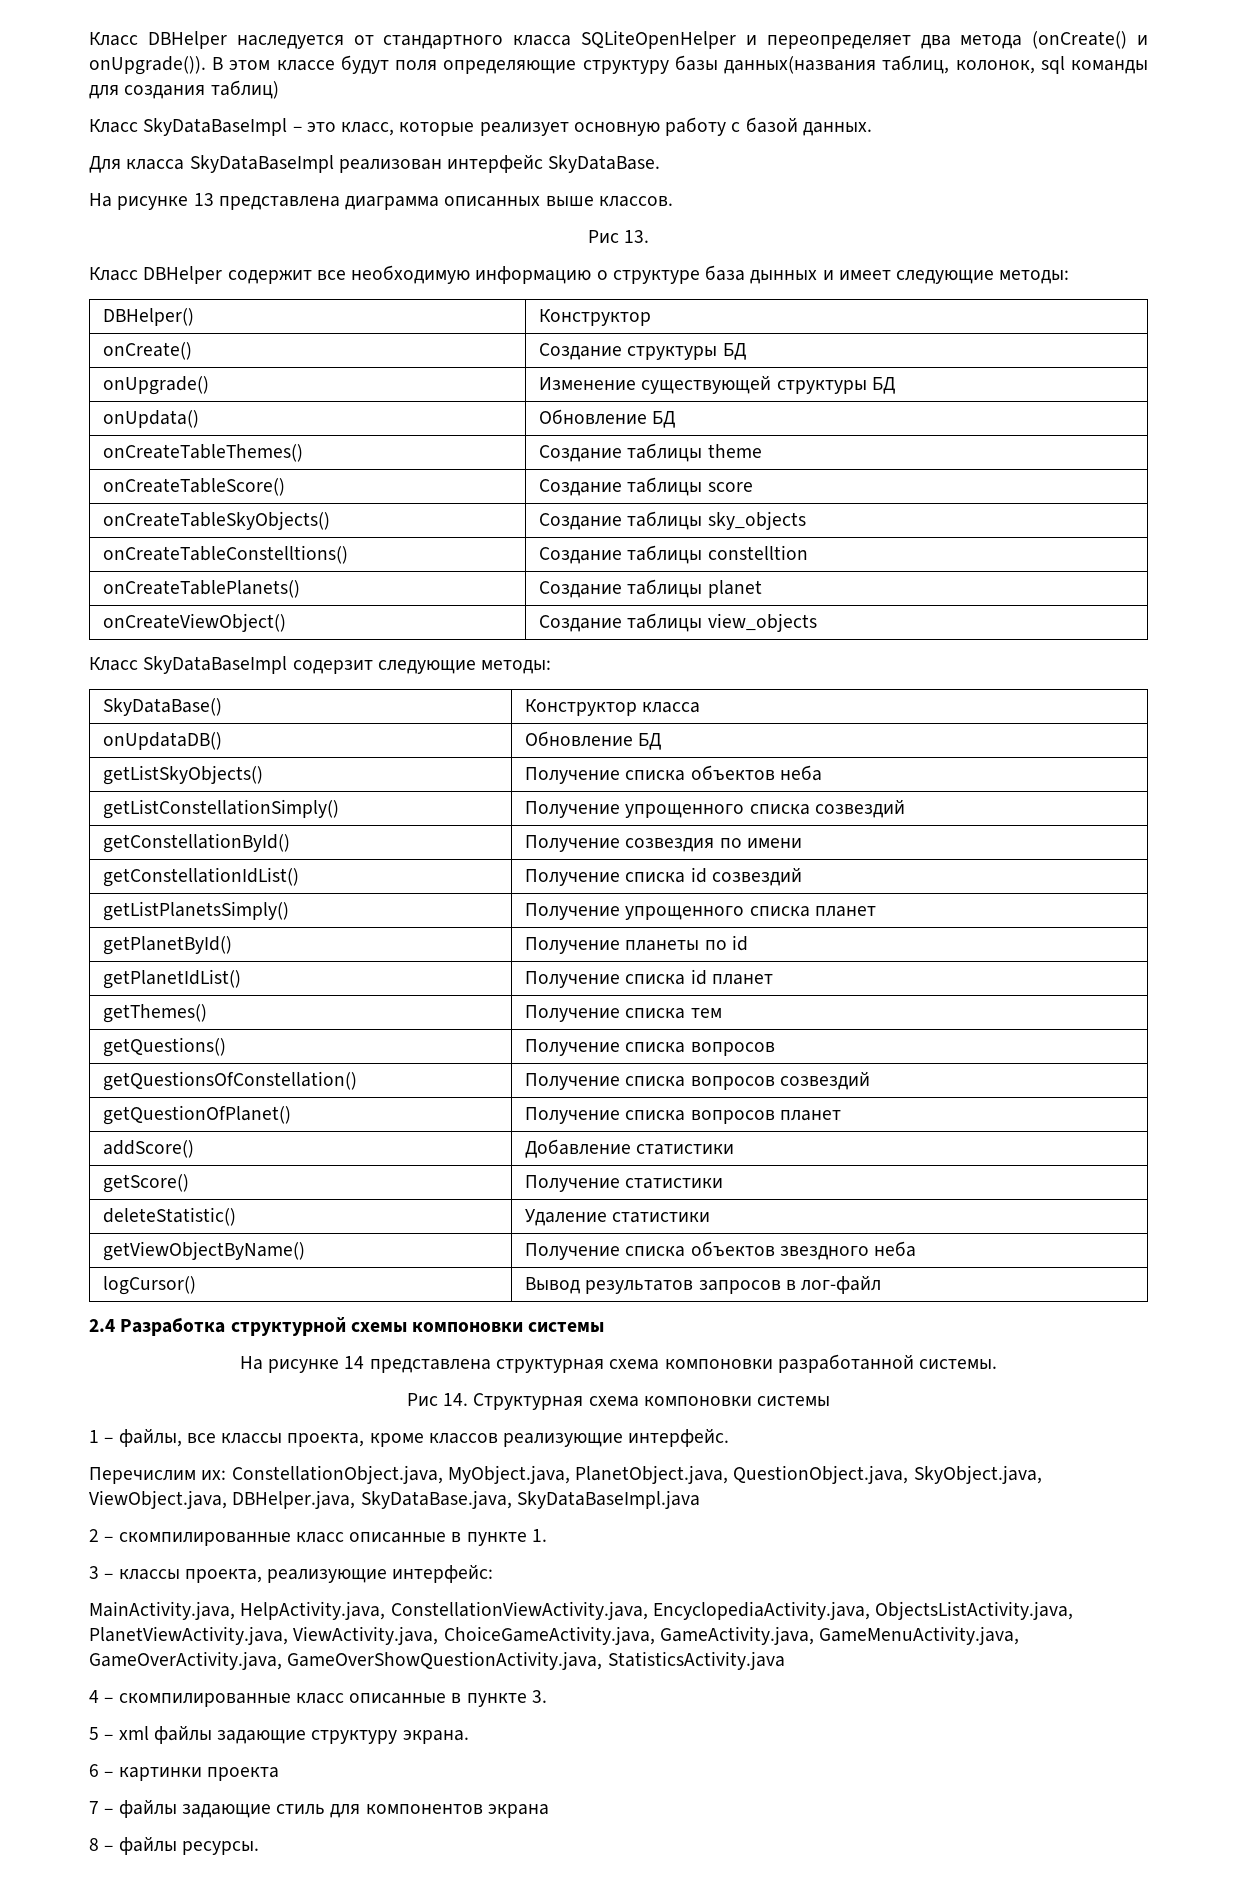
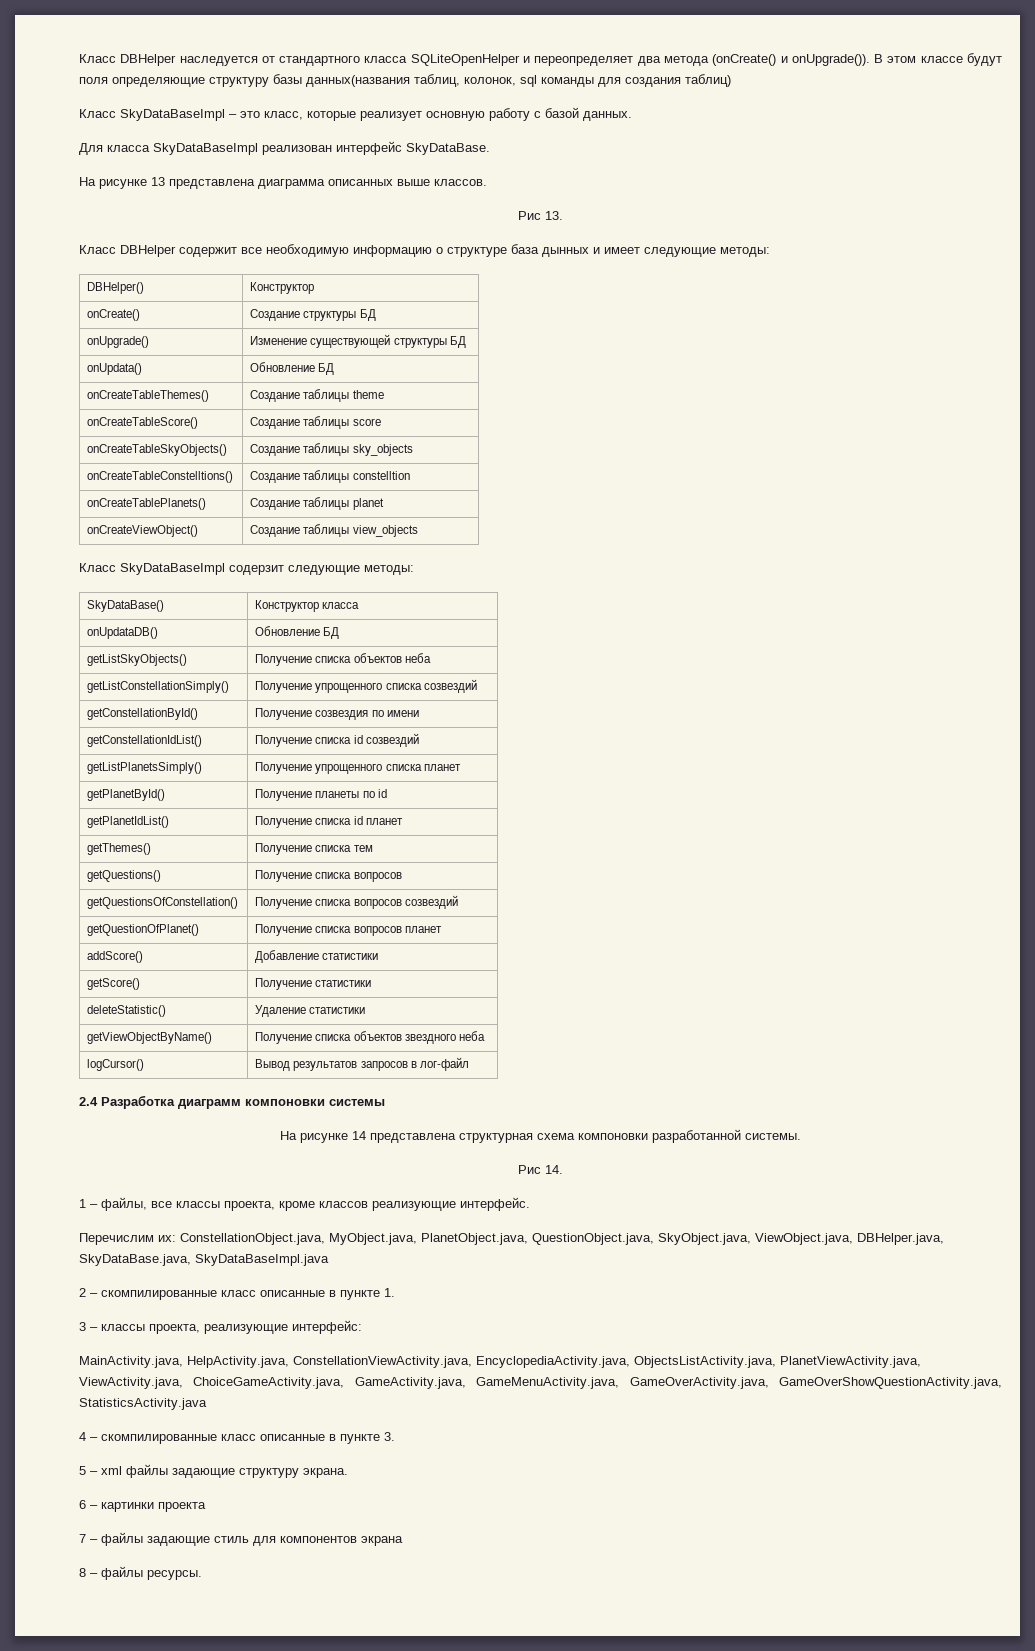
- 2.4 Разработка структурной схемы компоновки системы
+ 2.4 Разработка диаграмм компоновки системы
- Рис 14. Структурная схема компоновки системы
+ Рис 14.

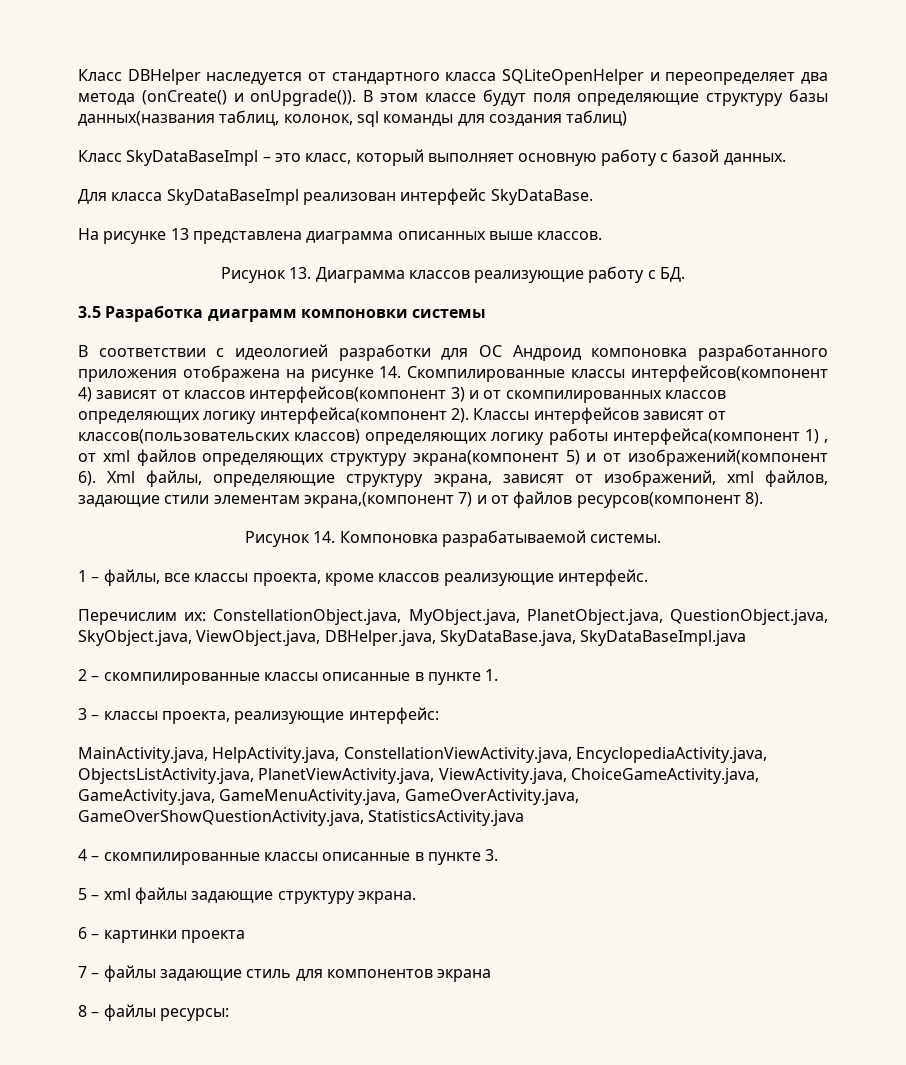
- Класс SkyDataBaseImpl – это класс, которые реализует основную работу с базой данных.
+ Класс SkyDataBaseImpl – это класс, который выполняет основную работу с базой данных.
- Рис 13.
- Класс DBHelper содержит все необходимую информацию о структуре база дынных и имеет следующие методы:
- DBHelper() | Конструктор
- onCreate() | Создание структуры БД
- onUpgrade() | Изменение существующей структуры БД
- onUpdata() | Обновление БД
- onCreateTableThemes() | Создание таблицы theme
- onCreateTableScore() | Создание таблицы score
- onCreateTableSkyObjects() | Создание таблицы sky_objects
- onCreateTableConstelltions() | Создание таблицы constelltion
- onCreateTablePlanets() | Создание таблицы planet
- onCreateViewObject() | Создание таблицы view_objects
- Класс SkyDataBaseImpl содерзит следующие методы:
- SkyDataBase() | Конструктор класса
- onUpdataDB() | Обновление БД
- getListSkyObjects() | Получение списка объектов неба
- getListConstellationSimply() | Получение упрощенного списка созвездий
- getConstellationById() | Получение созвездия по имени
- getConstellationIdList() | Получение списка id созвездий
- getListPlanetsSimply() | Получение упрощенного списка планет
- getPlanetById() | Получение планеты по id
- getPlanetIdList() | Получение списка id планет
- getThemes() | Получение списка тем
- getQuestions() | Получение списка вопросов
- getQuestionsOfConstellation() | Получение списка вопросов созвездий
- getQuestionOfPlanet() | Получение списка вопросов планет
- addScore() | Добавление статистики
- getScore() | Получение статистики
- deleteStatistic() | Удаление статистики
- getViewObjectByName() | Получение списка объектов звездного неба
- logCursor() | Вывод результатов запросов в лог-файл
- 2.4 Разработка диаграмм компоновки системы
- На рисунке 14 представлена структурная схема компоновки разработанной системы.
+ Рисунок 13. Диаграмма классов реализующие работу с БД.
+ 3.5 Разработка диаграмм компоновки системы
+ В соответствии с идеологией разработки для ОС Андроид компоновка разработанного приложения отображена на рисунке 14. Скомпилированные классы интерфейсов(компонент 4) зависят от классов интерфейсов(компонент 3) и от скомпилированных классов определяющих логику интерфейса(компонент 2). Классы интерфейсов зависят от классов(пользовательских классов) определяющих логику работы интерфейса(компонент 1) , от xml файлов определяющих структуру экрана(компонент 5) и от изображений(компонент 6). Xml файлы, определяющие структуру экрана, зависят от изображений, xml файлов, задающие стили элементам экрана,(компонент 7) и от файлов ресурсов(компонент 8).
+ Рисунок 14. Компоновка разрабатываемой системы.
- Рис 14.
- 2 – скомпилированные класс описанные в пункте 1.
+ 2 – скомпилированные классы описанные в пункте 1.
- 4 – скомпилированные класс описанные в пункте 3.
+ 4 – скомпилированные классы описанные в пункте 3.
- 8 – файлы ресурсы.
+ 8 – файлы ресурсы:

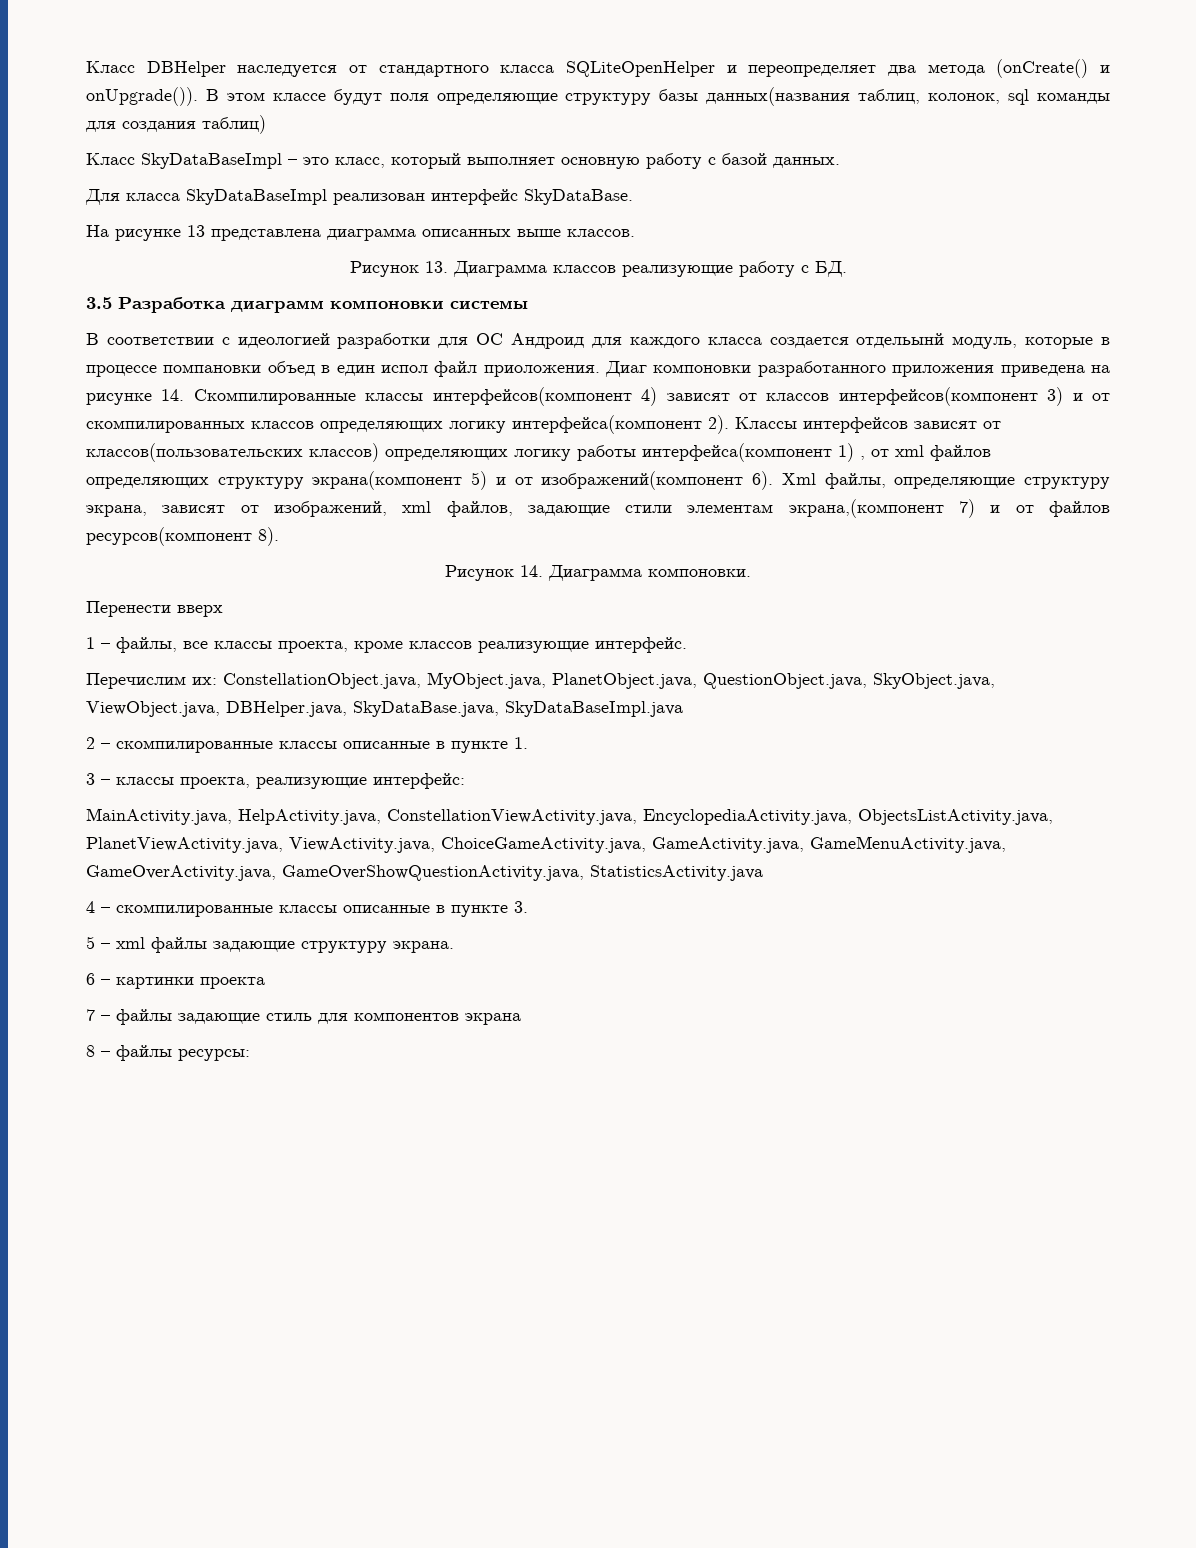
- В соответствии с идеологией разработки для ОС Андроид компоновка разработанного приложения отображена на рисунке 14. Скомпилированные классы интерфейсов(компонент 4) зависят от классов интерфейсов(компонент 3) и от скомпилированных классов определяющих логику интерфейса(компонент 2).
+ В соответствии с идеологией разработки для ОС Андроид для каждого класса создается отдельынй модуль, которые в процессе помпановки объед в един испол файл приоложения. Диаг компоновки разработанного приложения приведена на рисунке 14. Скомпилированные классы интерфейсов(компонент 4) зависят от классов интерфейсов(компонент 3) и от скомпилированных классов определяющих логику интерфейса(компонент 2).
- Рисунок 14. Компоновка разрабатываемой системы.
+ Рисунок 14. Диаграмма компоновки.
+ Перенести вверх

